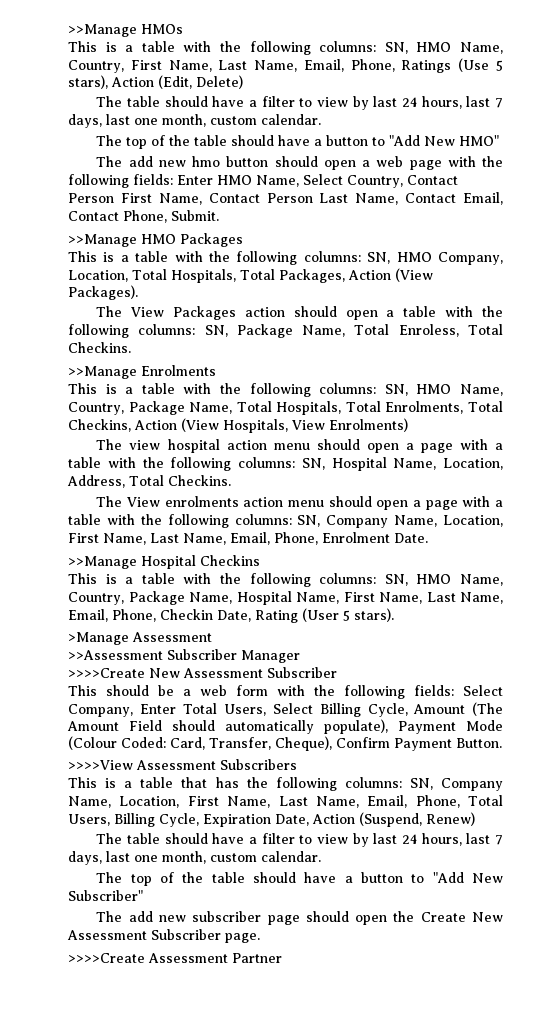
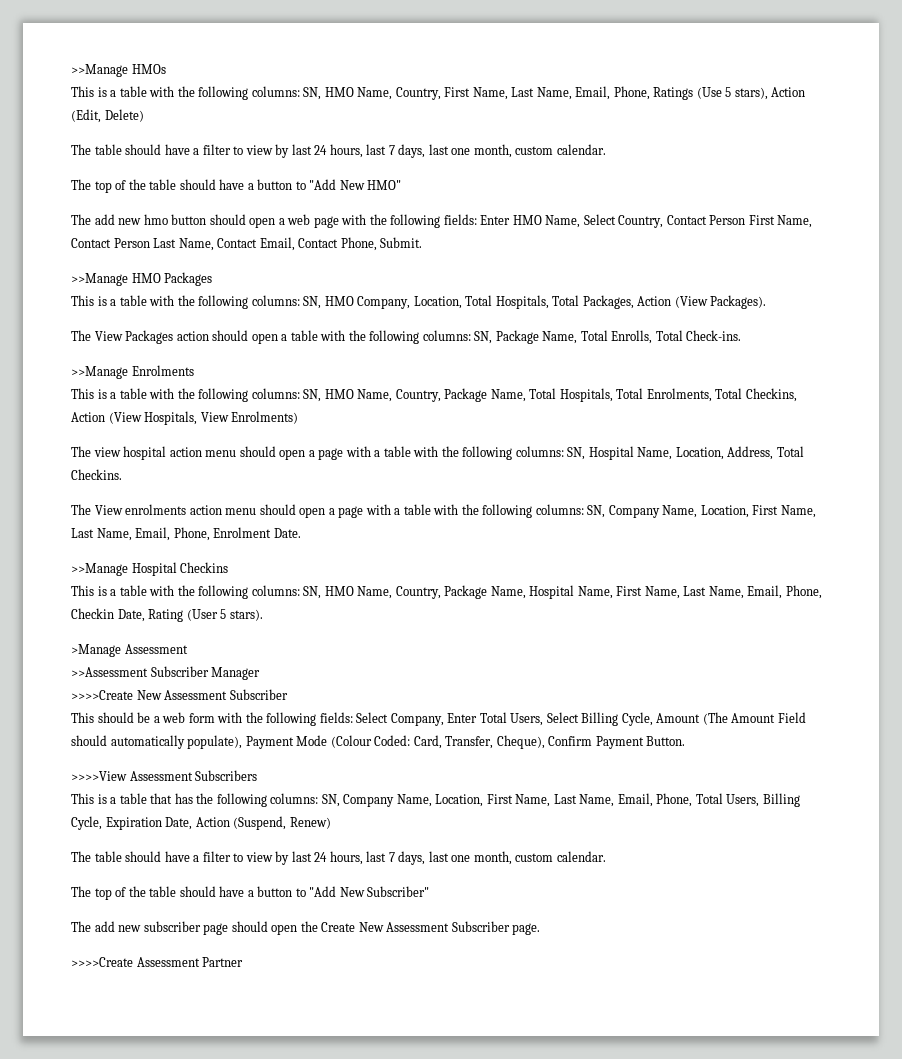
- The View Packages action should open a table with the following columns: SN, Package Name, Total Enroless, Total Checkins.
+ The View Packages action should open a table with the following columns: SN, Package Name, Total Enrolls, Total Check-ins.

